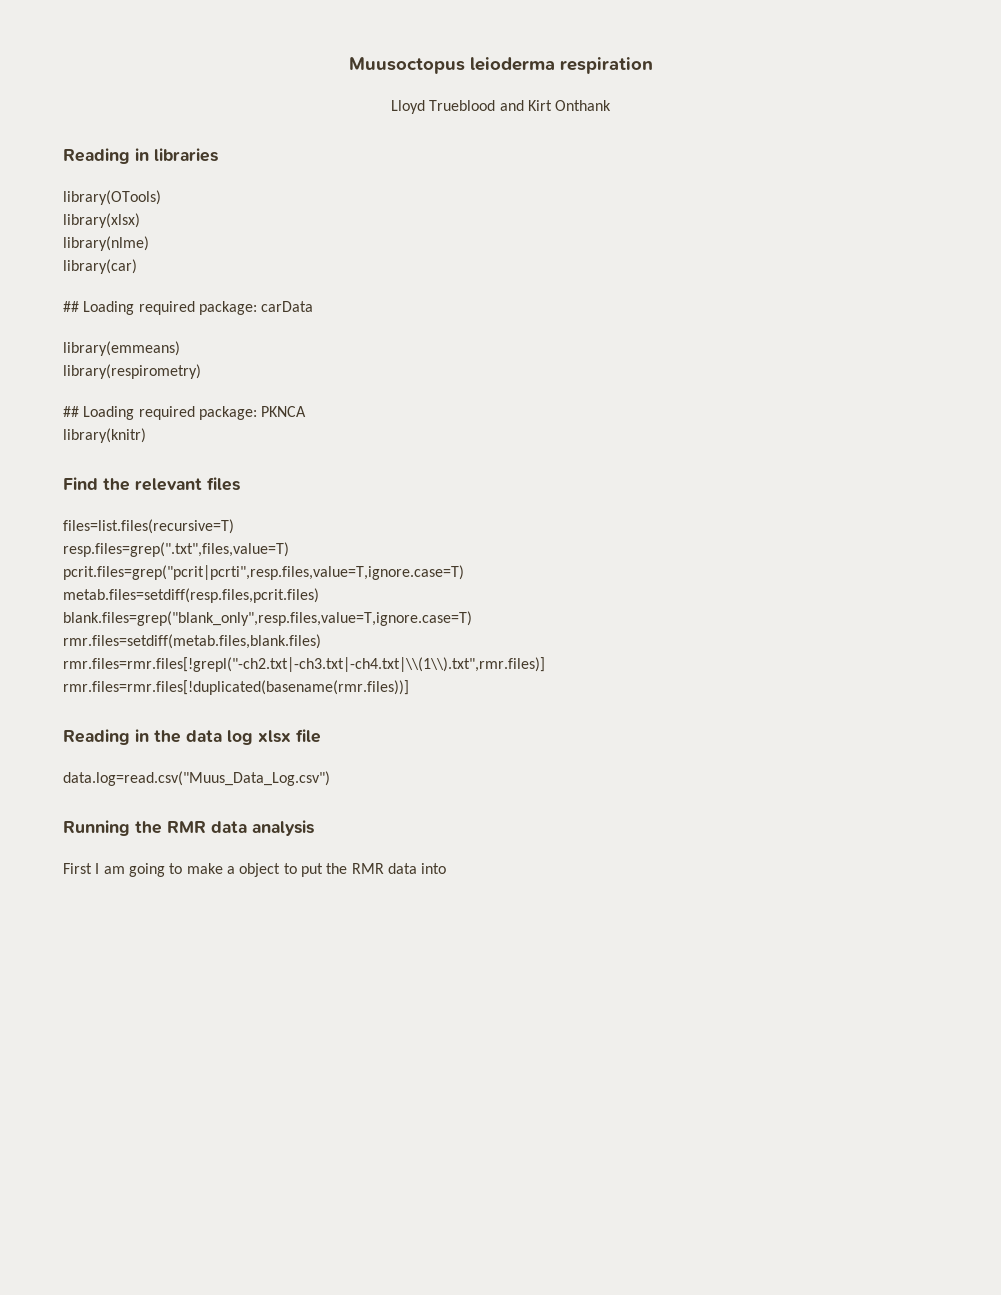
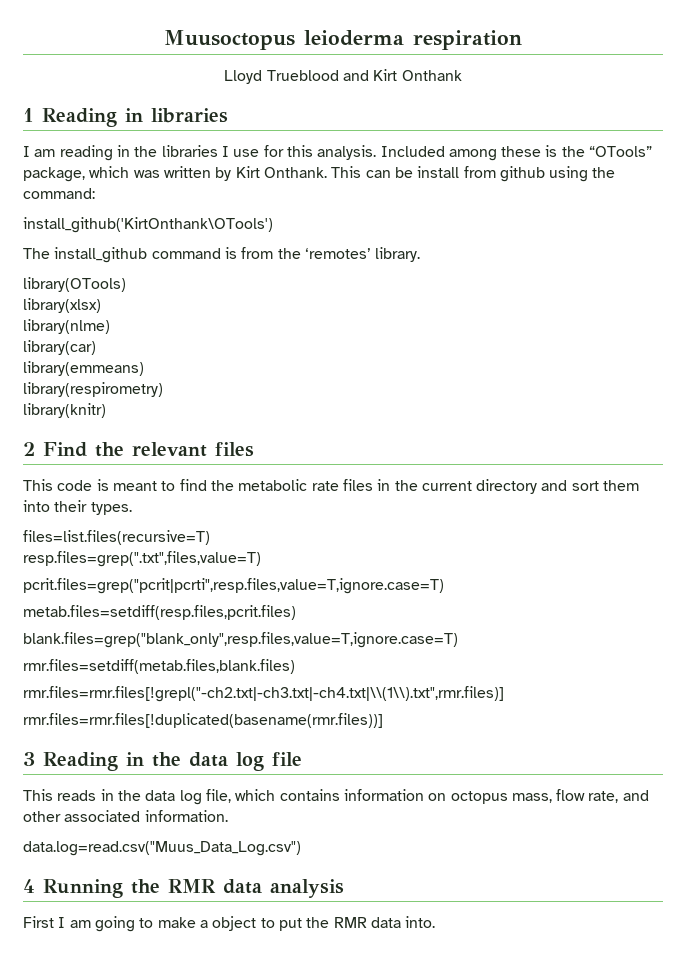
- Reading in libraries
+ 1 Reading in libraries
+ I am reading in the libraries I use for this analysis. Included among these is the “OTools” package, which was written by Kirt Onthank. This can be install from github using the command:
+ install_github('KirtOnthank\OTools')
+ The install_github command is from the ‘remotes’ library.
  library(OTools)
  library(xlsx)
  library(nlme)
  library(car)
- ## Loading required package: carData
  library(emmeans)
  library(respirometry)
- ## Loading required package: PKNCA
- Find the relevant files
+ 2 Find the relevant files
+ This code is meant to find the metabolic rate files in the current directory and sort them into their types.
- Reading in the data log xlsx file
+ 3 Reading in the data log file
+ This reads in the data log file, which contains information on octopus mass, flow rate, and other associated information.
- Running the RMR data analysis
+ 4 Running the RMR data analysis
- First I am going to make a object to put the RMR data into
+ First I am going to make a object to put the RMR data into.

